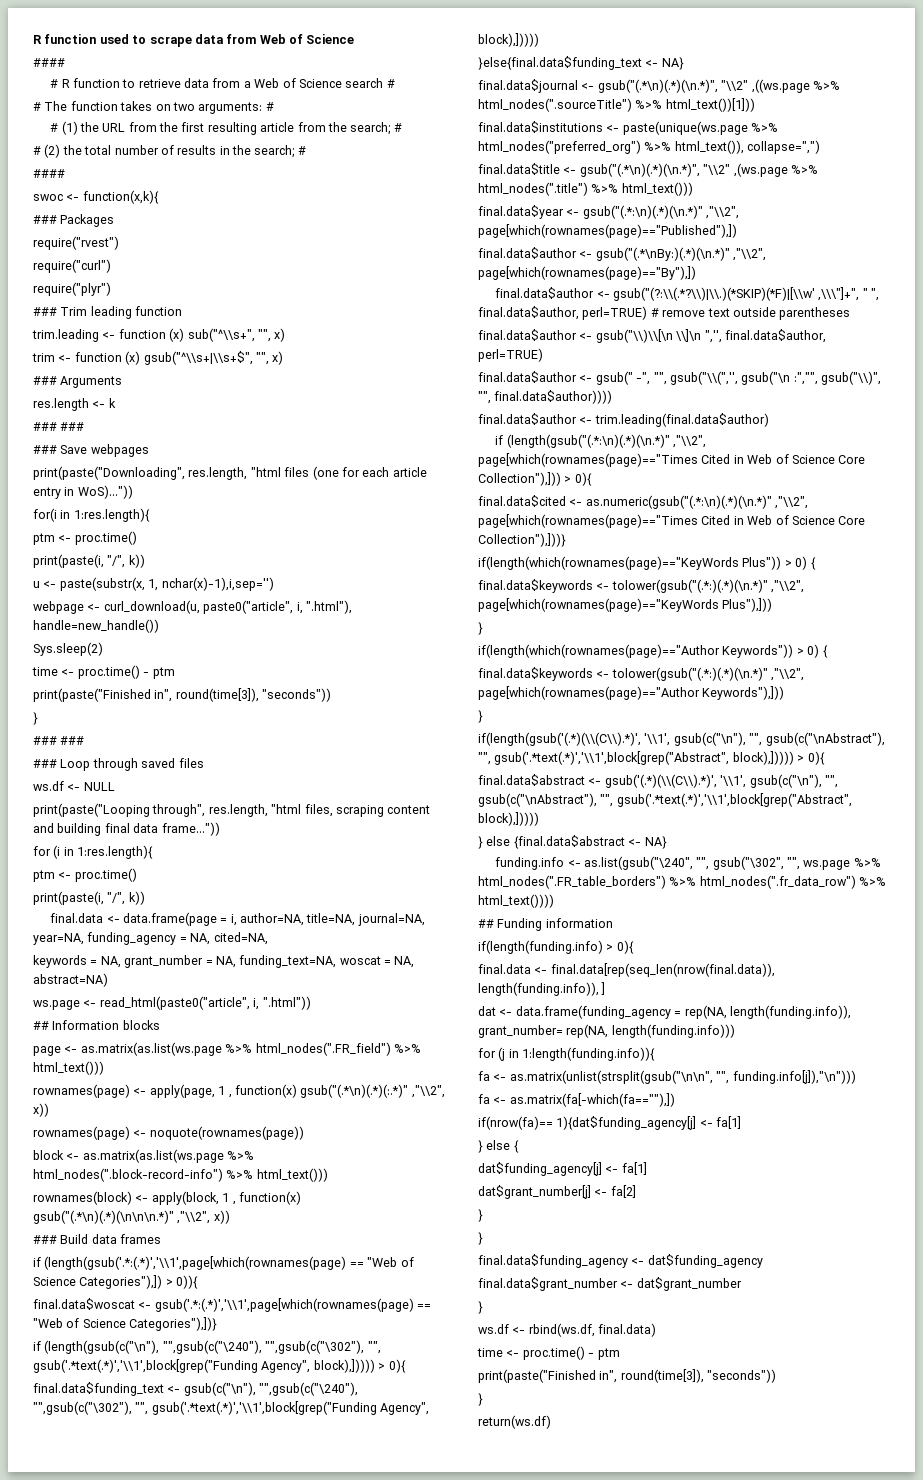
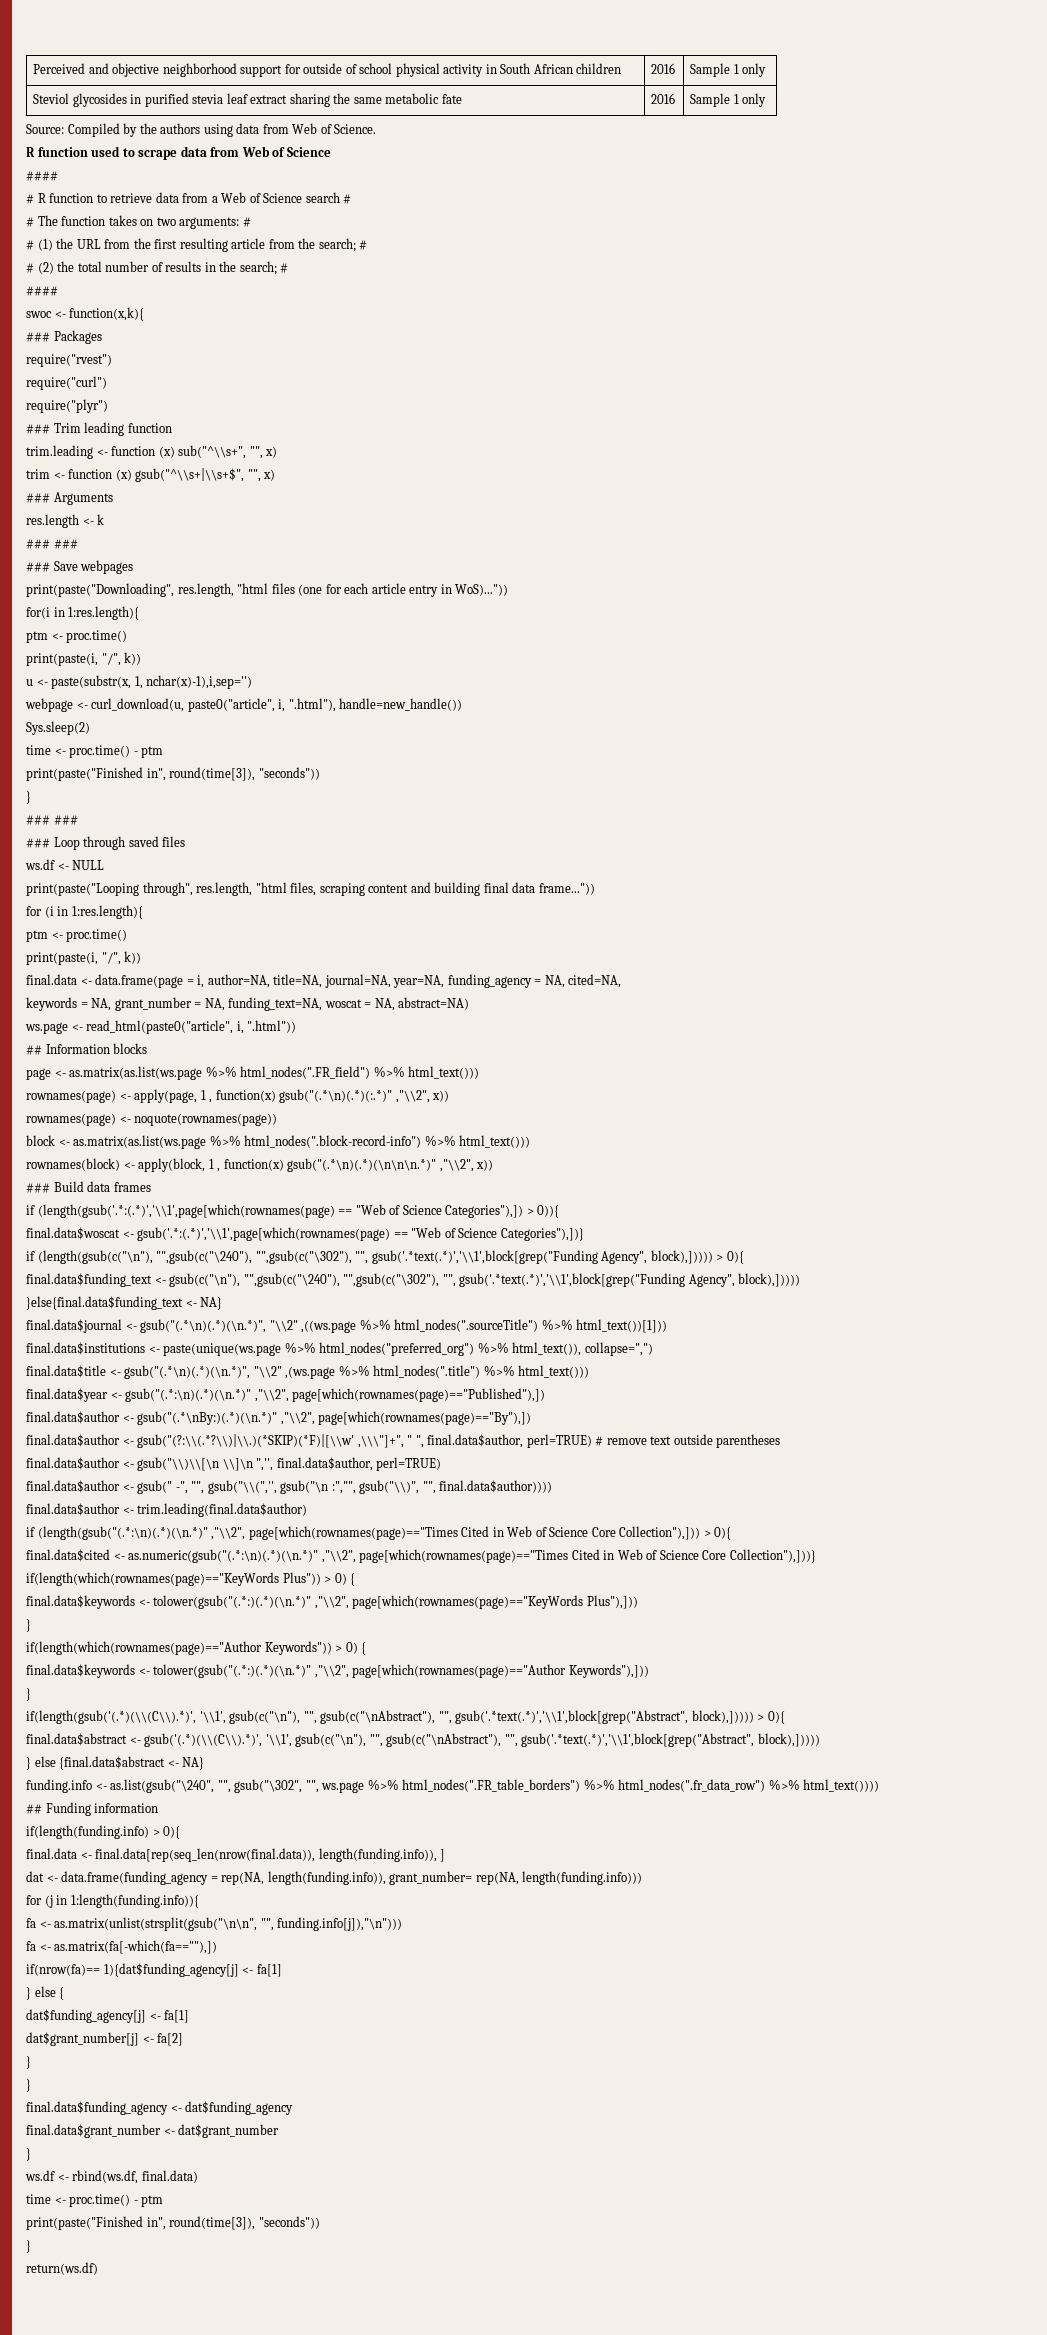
+ Perceived and objective neighborhood support for outside of school physical activity in South African children | 2016 | Sample 1 only
+ Steviol glycosides in purified stevia leaf extract sharing the same metabolic fate | 2016 | Sample 1 only
+ Source: Compiled by the authors using data from Web of Science.

